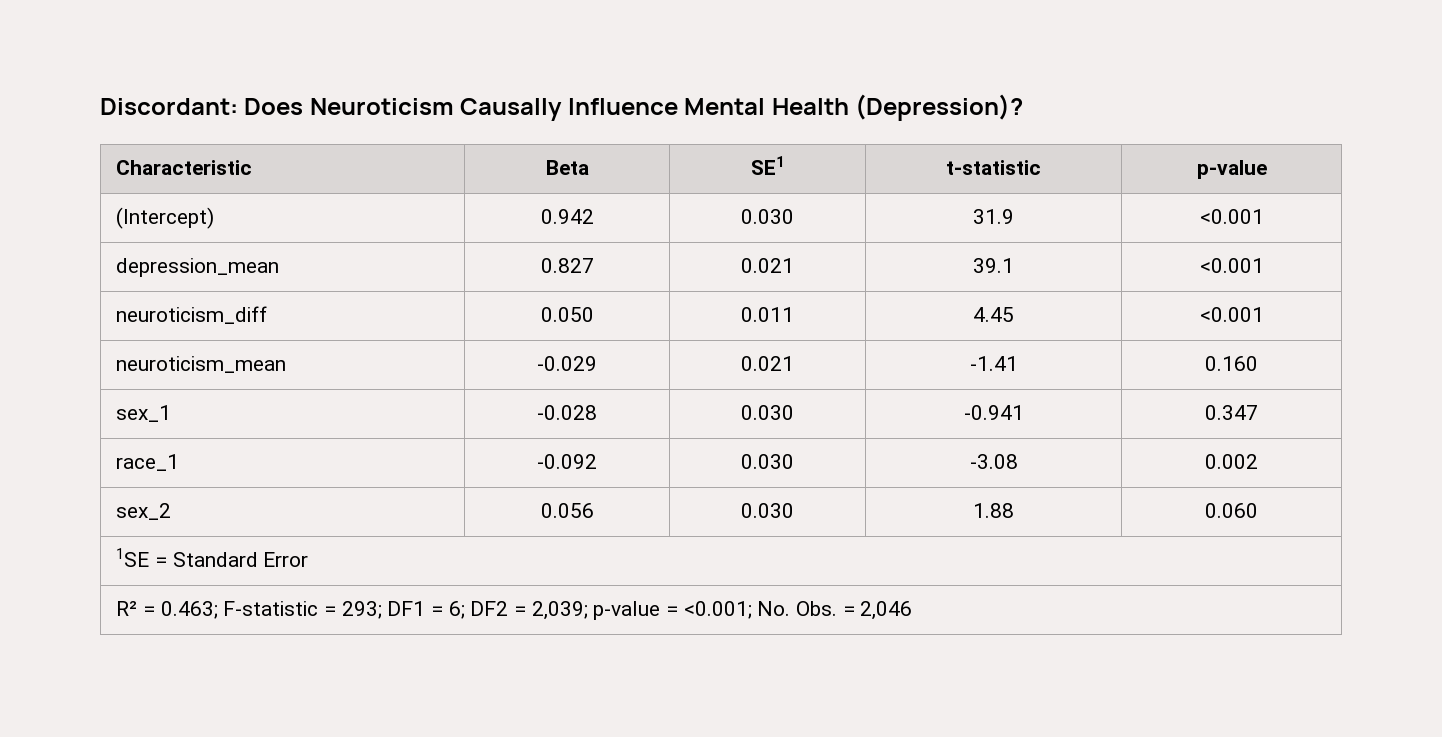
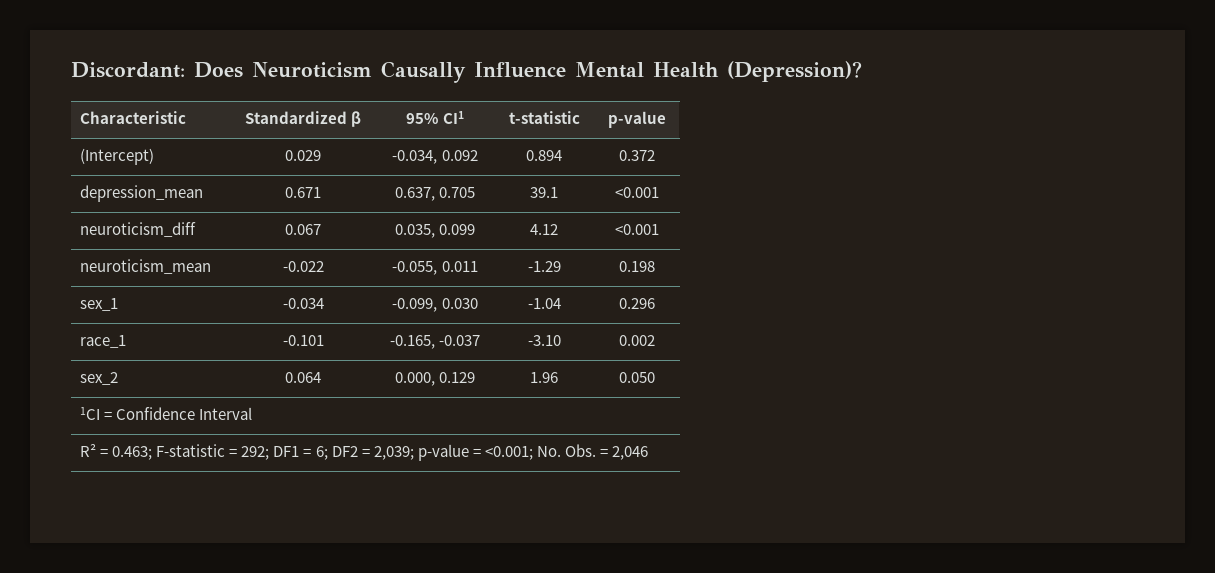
- Characteristic | Beta | SE1 | t-statistic | p-value
+ Characteristic | Standardized β | 95% CI1 | t-statistic | p-value
- (Intercept) | 0.942 | 0.030 | 31.9 | <0.001
- depression_mean | 0.827 | 0.021 | 39.1 | <0.001
- neuroticism_diff | 0.050 | 0.011 | 4.45 | <0.001
- neuroticism_mean | -0.029 | 0.021 | -1.41 | 0.160
+ (Intercept) | 0.029 | -0.034, 0.092 | 0.894 | 0.372
+ depression_mean | 0.671 | 0.637, 0.705 | 39.1 | <0.001
+ neuroticism_diff | 0.067 | 0.035, 0.099 | 4.12 | <0.001
+ neuroticism_mean | -0.022 | -0.055, 0.011 | -1.29 | 0.198
- sex_1 | -0.028 | 0.030 | -0.941 | 0.347
+ sex_1 | -0.034 | -0.099, 0.030 | -1.04 | 0.296
- race_1 | -0.092 | 0.030 | -3.08 | 0.002
- sex_2 | 0.056 | 0.030 | 1.88 | 0.060
- 1SE = Standard Error
+ race_1 | -0.101 | -0.165, -0.037 | -3.10 | 0.002
+ sex_2 | 0.064 | 0.000, 0.129 | 1.96 | 0.050
+ 1CI = Confidence Interval
- R² = 0.463; F-statistic = 293; DF1 = 6; DF2 = 2,039; p-value = <0.001; No. Obs. = 2,046
+ R² = 0.463; F-statistic = 292; DF1 = 6; DF2 = 2,039; p-value = <0.001; No. Obs. = 2,046

